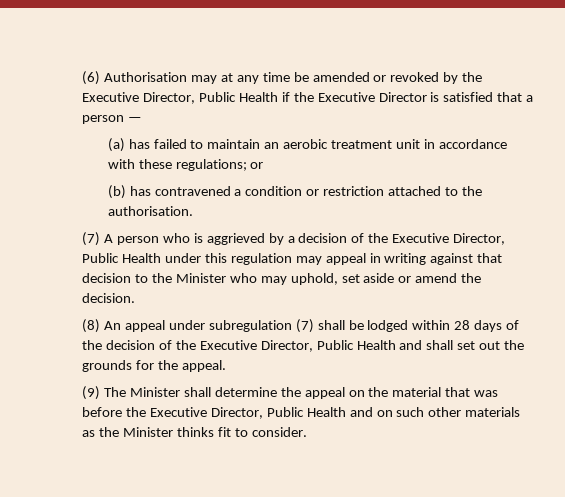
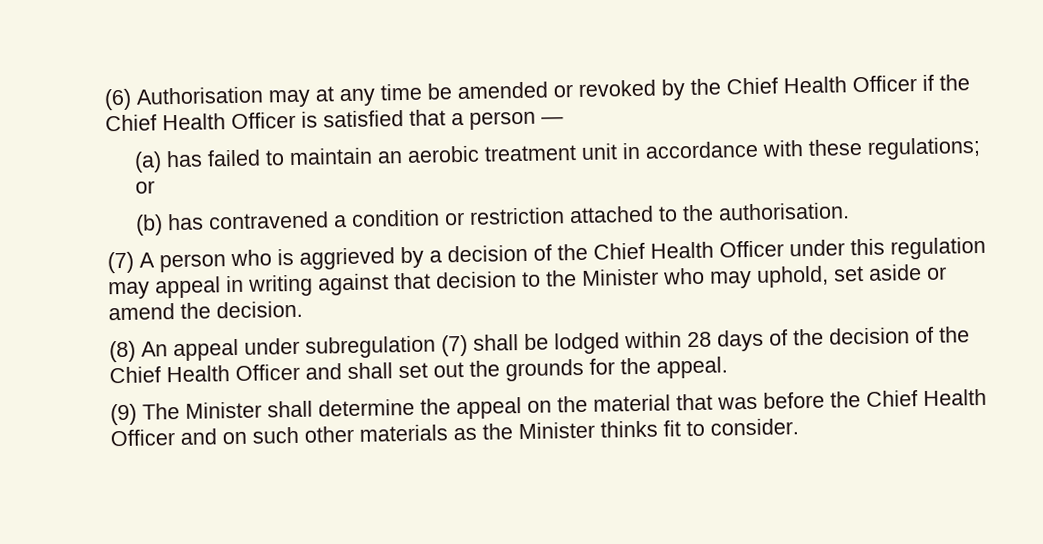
- (6) Authorisation may at any time be amended or revoked by the Executive Director, Public Health if the Executive Director is satisfied that a person —
+ (6) Authorisation may at any time be amended or revoked by the Chief Health Officer if the Chief Health Officer is satisfied that a person —
- (7) A person who is aggrieved by a decision of the Executive Director, Public Health under this regulation may appeal in writing against that decision to the Minister who may uphold, set aside or amend the decision.
+ (7) A person who is aggrieved by a decision of the Chief Health Officer under this regulation may appeal in writing against that decision to the Minister who may uphold, set aside or amend the decision.
- (8) An appeal under subregulation (7) shall be lodged within 28 days of the decision of the Executive Director, Public Health and shall set out the grounds for the appeal.
+ (8) An appeal under subregulation (7) shall be lodged within 28 days of the decision of the Chief Health Officer and shall set out the grounds for the appeal.
- (9) The Minister shall determine the appeal on the material that was before the Executive Director, Public Health and on such other materials as the Minister thinks fit to consider.
+ (9) The Minister shall determine the appeal on the material that was before the Chief Health Officer and on such other materials as the Minister thinks fit to consider.

